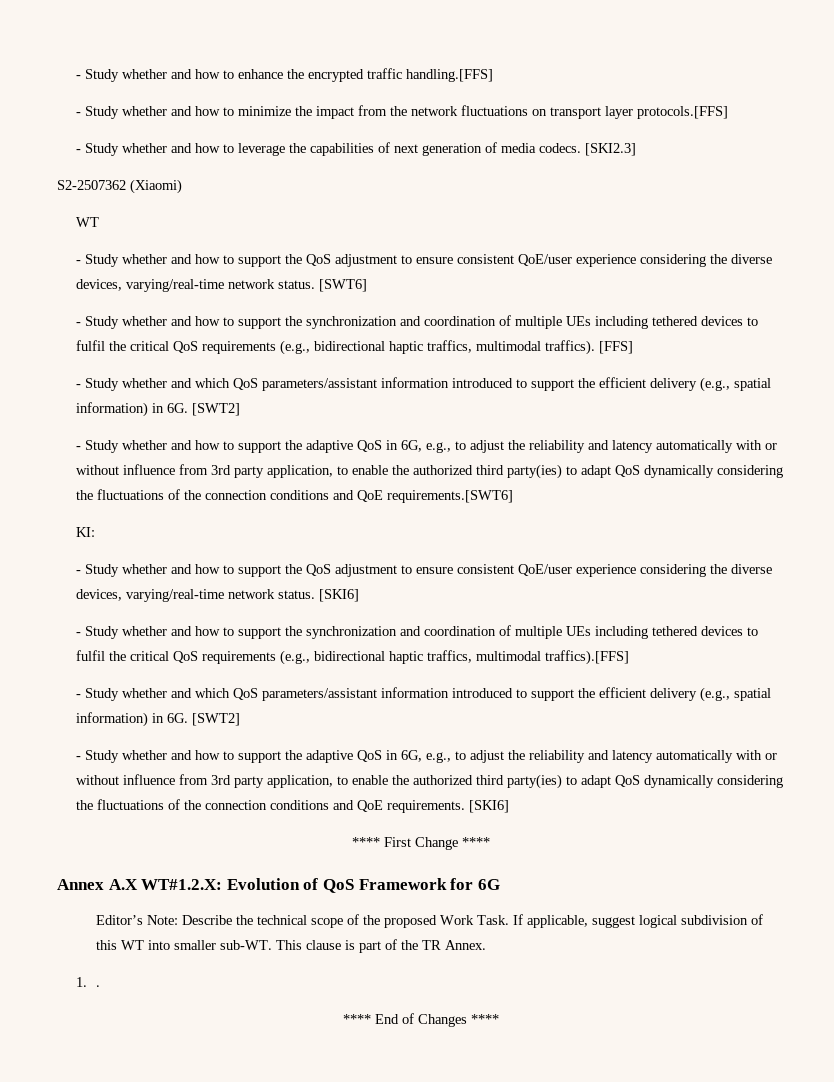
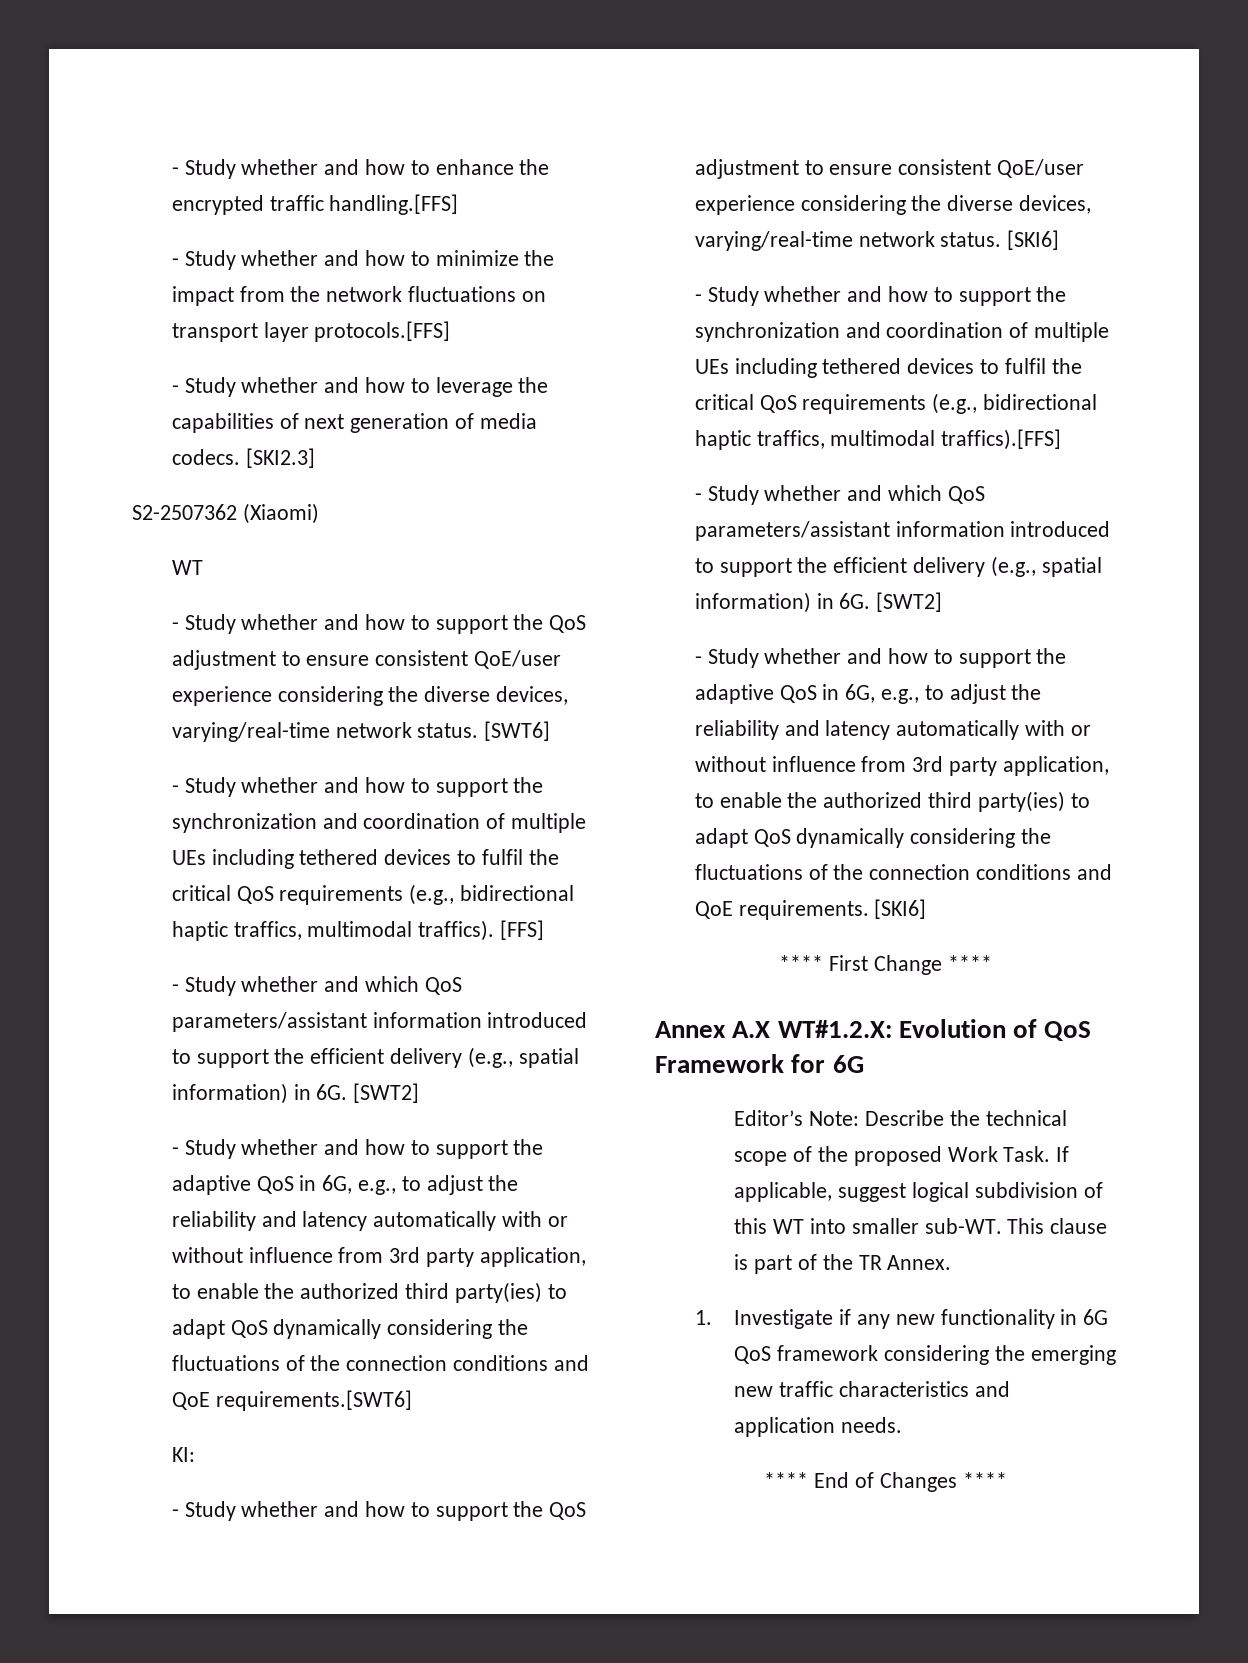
- 1. .
+ 1. Investigate if any new functionality in 6G QoS framework considering the emerging new traffic characteristics and application needs.

